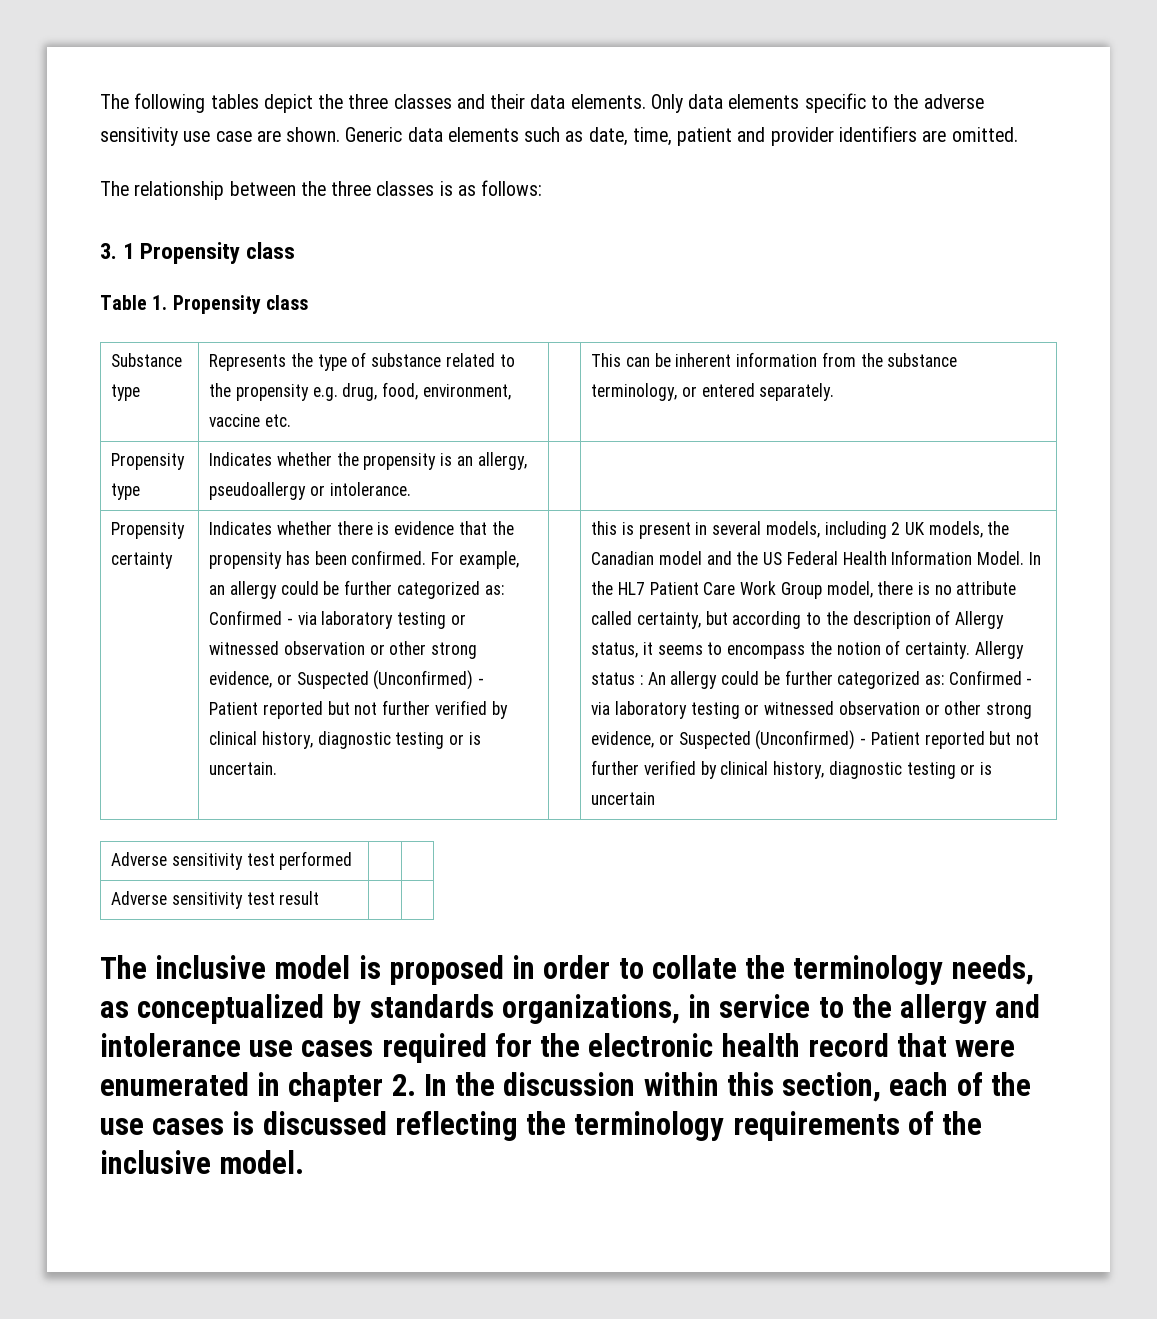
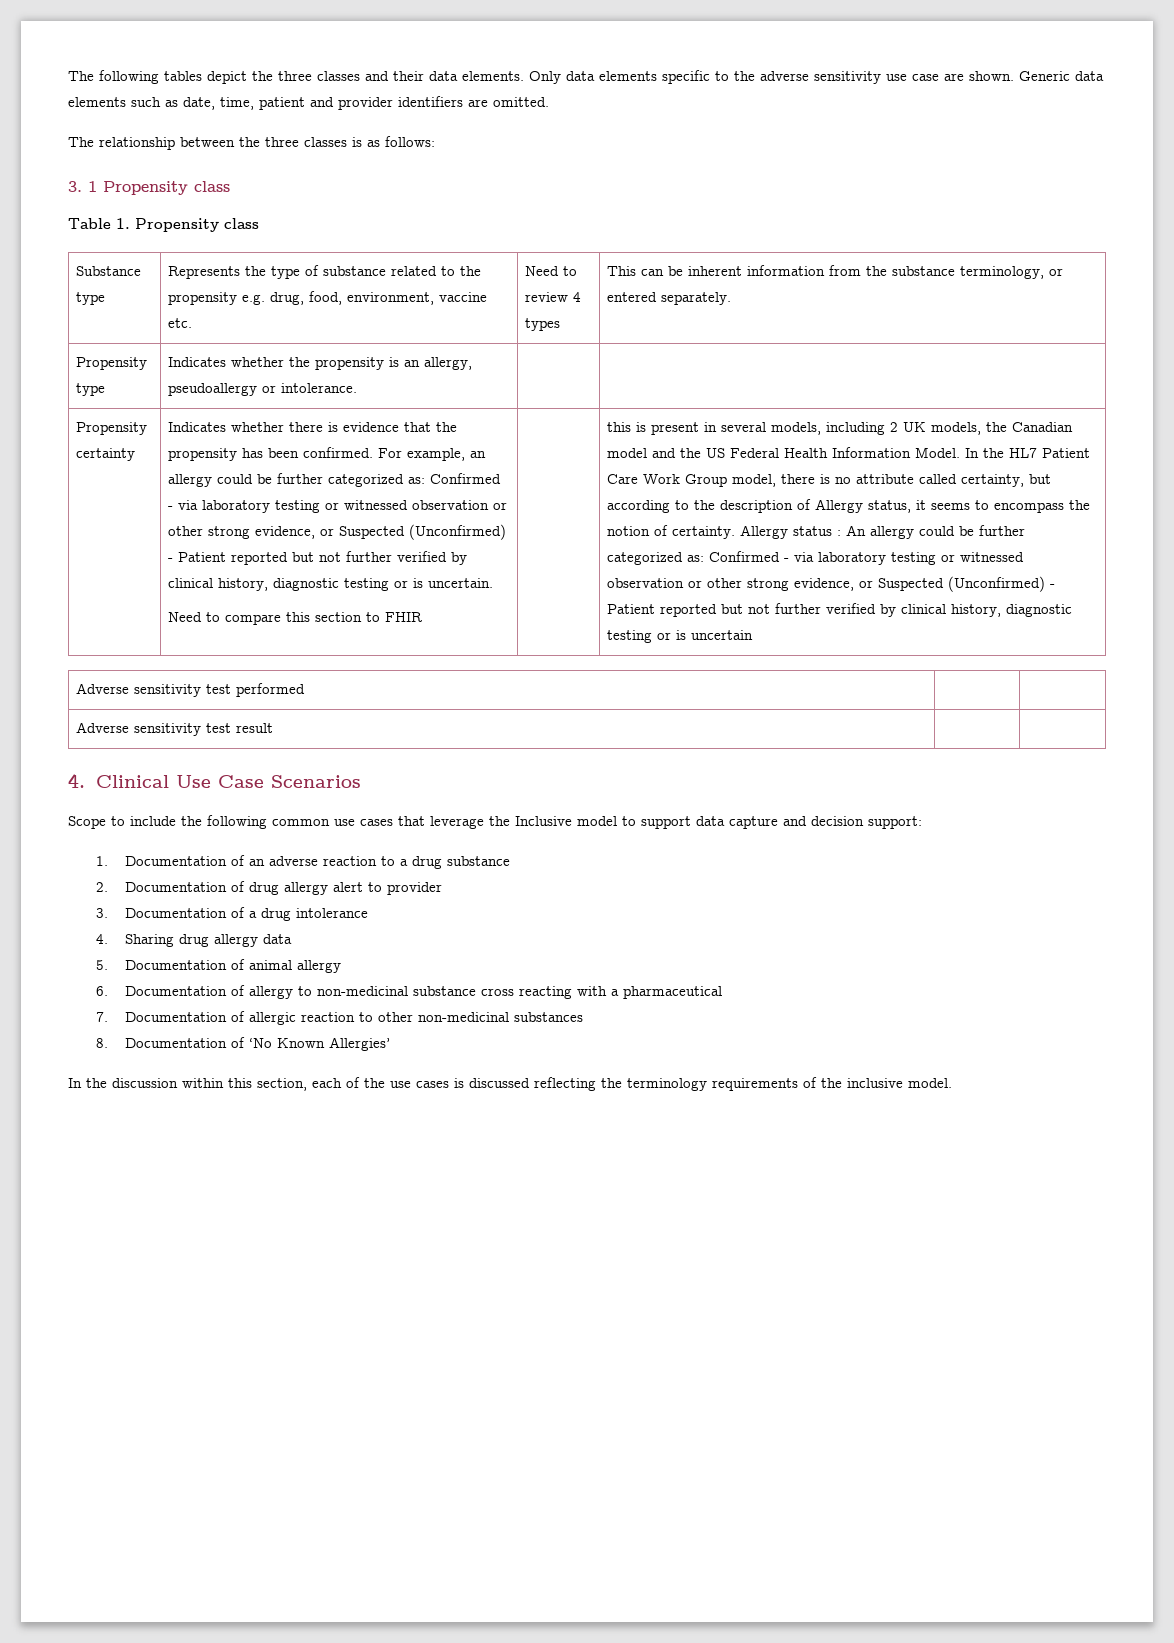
- Substance type | Represents the type of substance related to the propensity e.g. drug, food, environment, vaccine etc. | | This can be inherent information from the substance terminology, or entered separately.
+ Substance type | Represents the type of substance related to the propensity e.g. drug, food, environment, vaccine etc. | Need to review 4 types | This can be inherent information from the substance terminology, or entered separately.
+ Need to compare this section to FHIR
- The inclusive model is proposed in order to collate the terminology needs, as conceptualized by standards organizations, in service to the allergy and intolerance use cases required for the electronic health record that were enumerated in chapter 2. In the discussion within this section, each of the use cases is discussed reflecting the terminology requirements of the inclusive model.
+ 4. Clinical Use Case Scenarios
+ Scope to include the following common use cases that leverage the Inclusive model to support data capture and decision support:
+ 1. Documentation of an adverse reaction to a drug substance
+ 2. Documentation of drug allergy alert to provider
+ 3. Documentation of a drug intolerance
+ 4. Sharing drug allergy data
+ 5. Documentation of animal allergy
+ 6. Documentation of allergy to non-medicinal substance cross reacting with a pharmaceutical
+ 7. Documentation of allergic reaction to other non-medicinal substances
+ 8. Documentation of ‘No Known Allergies’
+ In the discussion within this section, each of the use cases is discussed reflecting the terminology requirements of the inclusive model.

